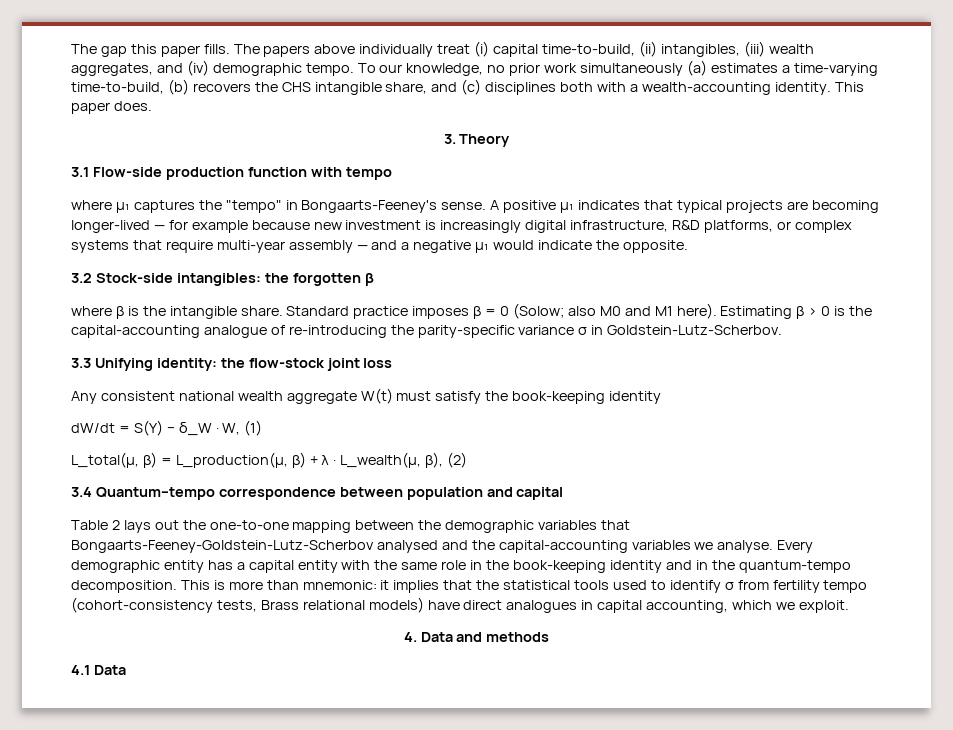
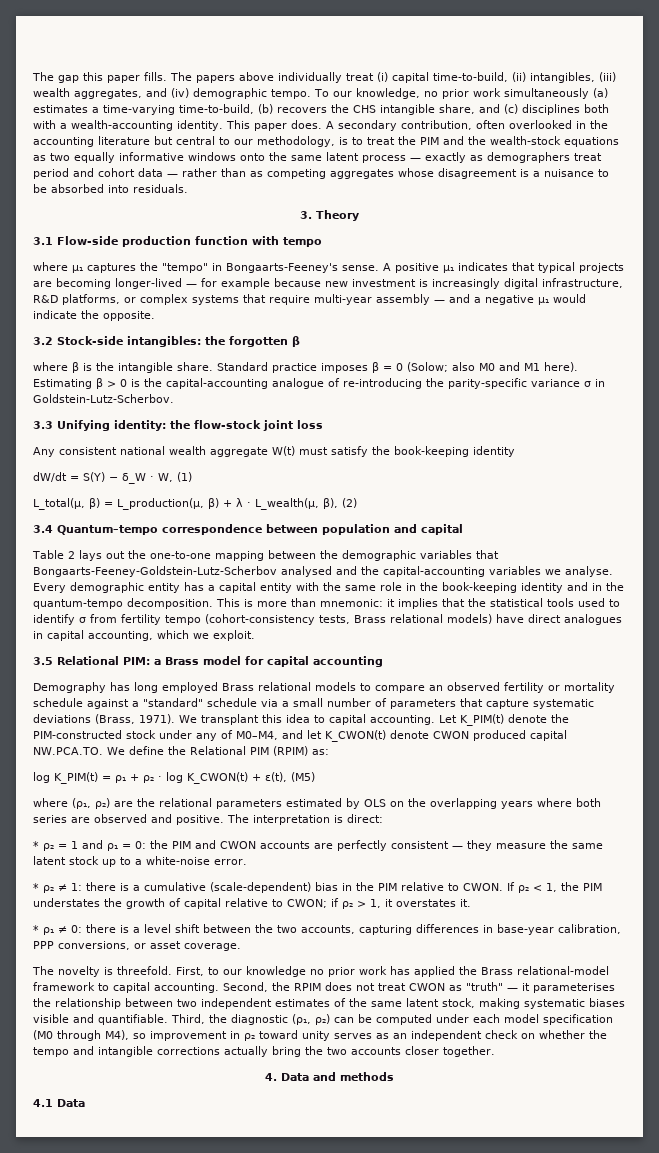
+ A secondary contribution, often overlooked in the accounting literature but central to our methodology, is to treat the PIM and the wealth-stock equations as two equally informative windows onto the same latent process — exactly as demographers treat period and cohort data — rather than as competing aggregates whose disagreement is a nuisance to be absorbed into residuals.
+ 3.5 Relational PIM: a Brass model for capital accounting
+ Demography has long employed Brass relational models to compare an observed fertility or mortality schedule against a "standard" schedule via a small number of parameters that capture systematic deviations (Brass, 1971). We transplant this idea to capital accounting. Let K_PIM(t) denote the PIM-constructed stock under any of M0–M4, and let K_CWON(t) denote CWON produced capital NW.PCA.TO. We define the Relational PIM (RPIM) as:
+ log K_PIM(t) = ρ₁ + ρ₂ · log K_CWON(t) + ε(t), (M5)
+ where (ρ₁, ρ₂) are the relational parameters estimated by OLS on the overlapping years where both series are observed and positive. The interpretation is direct:
+ * ρ₂ = 1 and ρ₁ = 0: the PIM and CWON accounts are perfectly consistent — they measure the same latent stock up to a white-noise error.
+ * ρ₂ ≠ 1: there is a cumulative (scale-dependent) bias in the PIM relative to CWON. If ρ₂ < 1, the PIM understates the growth of capital relative to CWON; if ρ₂ > 1, it overstates it.
+ * ρ₁ ≠ 0: there is a level shift between the two accounts, capturing differences in base-year calibration, PPP conversions, or asset coverage.
+ The novelty is threefold. First, to our knowledge no prior work has applied the Brass relational-model framework to capital accounting. Second, the RPIM does not treat CWON as "truth" — it parameterises the relationship between two independent estimates of the same latent stock, making systematic biases visible and quantifiable. Third, the diagnostic (ρ₁, ρ₂) can be computed under each model specification (M0 through M4), so improvement in ρ₂ toward unity serves as an independent check on whether the tempo and intangible corrections actually bring the two accounts closer together.

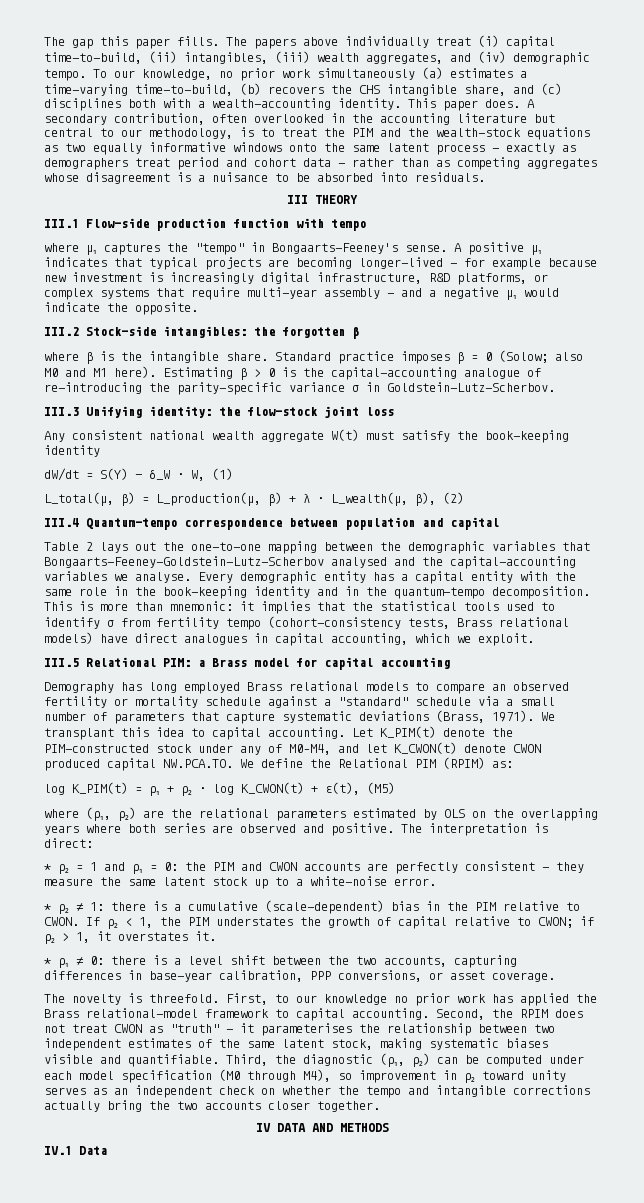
- 3. Theory
- 3.1 Flow-side production function with tempo
+ III THEORY
+ III.1 Flow-side production function with tempo
- 3.2 Stock-side intangibles: the forgotten β
+ III.2 Stock-side intangibles: the forgotten β
- 3.3 Unifying identity: the flow-stock joint loss
+ III.3 Unifying identity: the flow-stock joint loss
- 3.4 Quantum–tempo correspondence between population and capital
+ III.4 Quantum–tempo correspondence between population and capital
- 3.5 Relational PIM: a Brass model for capital accounting
+ III.5 Relational PIM: a Brass model for capital accounting
- 4. Data and methods
- 4.1 Data
+ IV DATA AND METHODS
+ IV.1 Data

